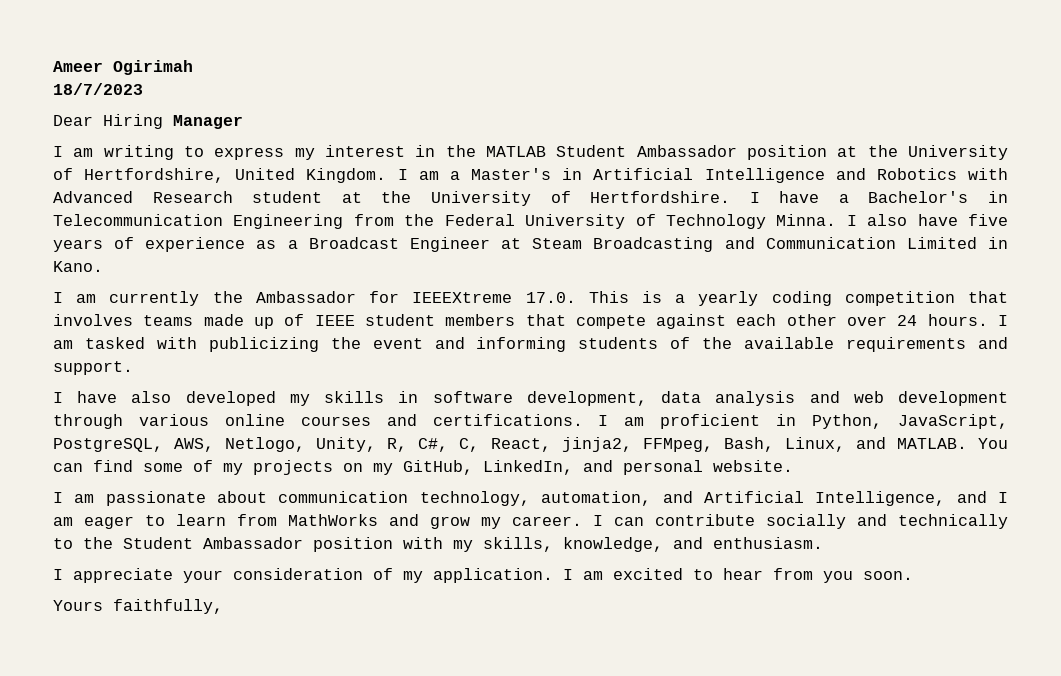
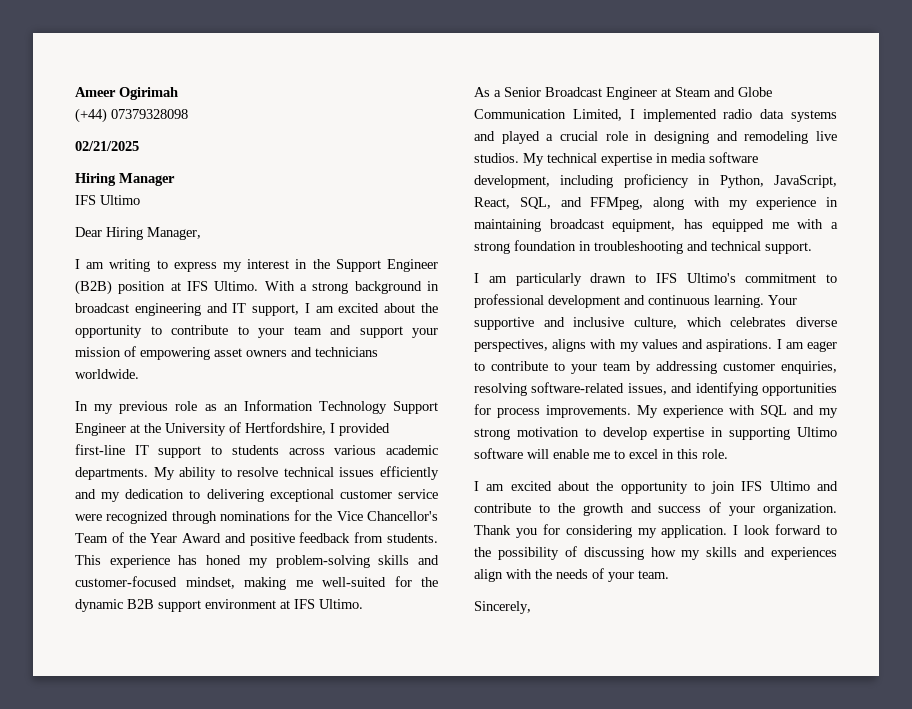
- 18/7/2023
+ (+44) 07379328098
+ 02/21/2025
+ Hiring Manager
+ IFS Ultimo
- Dear Hiring Manager
+ Dear Hiring Manager,
- I am writing to express my interest in the MATLAB Student Ambassador position at the University of Hertfordshire, United Kingdom. I am a Master's in Artificial Intelligence and Robotics with Advanced Research student at the University of Hertfordshire. I have a Bachelor's in Telecommunication Engineering from the Federal University of Technology Minna. I also have five years of experience as a Broadcast Engineer at Steam Broadcasting and Communication Limited in Kano.
- I am currently the Ambassador for IEEEXtreme 17.0. This is a yearly coding competition that involves teams made up of IEEE student members that compete against each other over 24 hours. I am tasked with publicizing the event and informing students of the available requirements and support.
- I have also developed my skills in software development, data analysis and web development through various online courses and certifications. I am proficient in Python, JavaScript, PostgreSQL, AWS, Netlogo, Unity, R, C#, C, React, jinja2, FFMpeg, Bash, Linux, and MATLAB. You can find some of my projects on my GitHub, LinkedIn, and personal website.
- I am passionate about communication technology, automation, and Artificial Intelligence, and I am eager to learn from MathWorks and grow my career. I can contribute socially and technically to the Student Ambassador position with my skills, knowledge, and enthusiasm.
- I appreciate your consideration of my application. I am excited to hear from you soon.
- Yours faithfully,
+ I am writing to express my interest in the Support Engineer (B2B) position at IFS Ultimo. With a strong background in broadcast engineering and IT support, I am excited about the opportunity to contribute to your team and support your mission of empowering asset owners and technicians worldwide.
+ In my previous role as an Information Technology Support Engineer at the University of Hertfordshire, I provided first-line IT support to students across various academic departments. My ability to resolve technical issues efficiently and my dedication to delivering exceptional customer service were recognized through nominations for the Vice Chancellor's Team of the Year Award and positive feedback from students. This experience has honed my problem-solving skills and customer-focused mindset, making me well-suited for the dynamic B2B support environment at IFS Ultimo.
+ As a Senior Broadcast Engineer at Steam and Globe Communication Limited, I implemented radio data systems and played a crucial role in designing and remodeling live studios. My technical expertise in media software development, including proficiency in Python, JavaScript, React, SQL, and FFMpeg, along with my experience in maintaining broadcast equipment, has equipped me with a strong foundation in troubleshooting and technical support.
+ I am particularly drawn to IFS Ultimo's commitment to professional development and continuous learning. Your supportive and inclusive culture, which celebrates diverse perspectives, aligns with my values and aspirations. I am eager to contribute to your team by addressing customer enquiries, resolving software-related issues, and identifying opportunities for process improvements. My experience with SQL and my strong motivation to develop expertise in supporting Ultimo software will enable me to excel in this role.
+ I am excited about the opportunity to join IFS Ultimo and contribute to the growth and success of your organization. Thank you for considering my application. I look forward to the possibility of discussing how my skills and experiences align with the needs of your team.
+ Sincerely,

